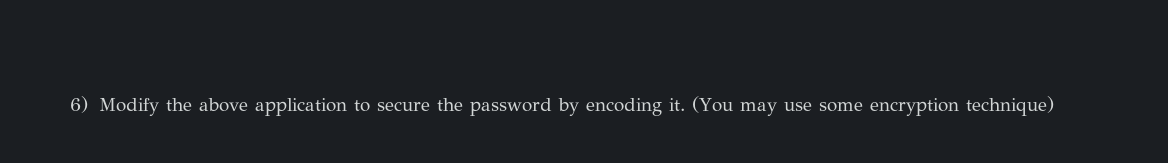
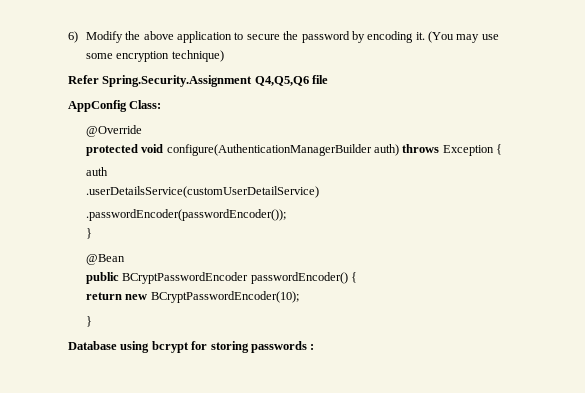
+ Refer Spring.Security.Assignment Q4,Q5,Q6 file
+ AppConfig Class:
+ @Override
+ protected void configure(AuthenticationManagerBuilder auth) throws Exception {
+ auth
+ .userDetailsService(customUserDetailService)
+ .passwordEncoder(passwordEncoder());
+ }
+ @Bean
+ public BCryptPasswordEncoder passwordEncoder() {
+ return new BCryptPasswordEncoder(10);
+ }
+ Database using bcrypt for storing passwords :

